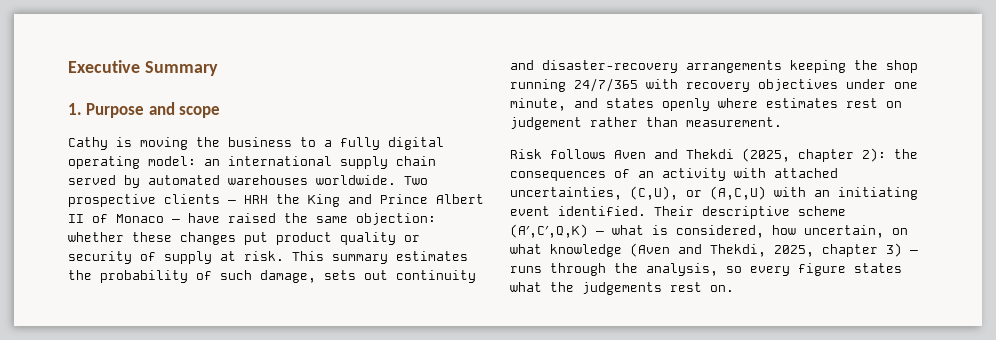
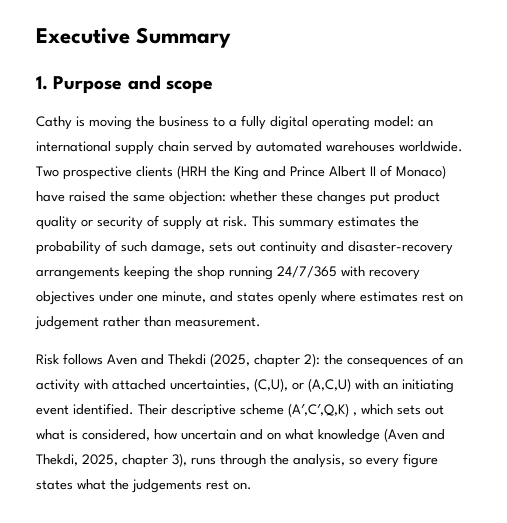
- Two prospective clients — HRH the King and Prince Albert II of Monaco — have raised the same objection: whether these changes put product quality or security of supply at risk.
+ Two prospective clients (HRH the King and Prince Albert II of Monaco) have raised the same objection: whether these changes put product quality or security of supply at risk.
- Their descriptive scheme (A′,C′,Q,K) — what is considered, how uncertain, on what knowledge (Aven and Thekdi, 2025, chapter 3) — runs through the analysis, so every figure states what the judgements rest on.
+ Their descriptive scheme (A′,C′,Q,K) , which sets out what is considered, how uncertain and on what knowledge (Aven and Thekdi, 2025, chapter 3), runs through the analysis, so every figure states what the judgements rest on.

